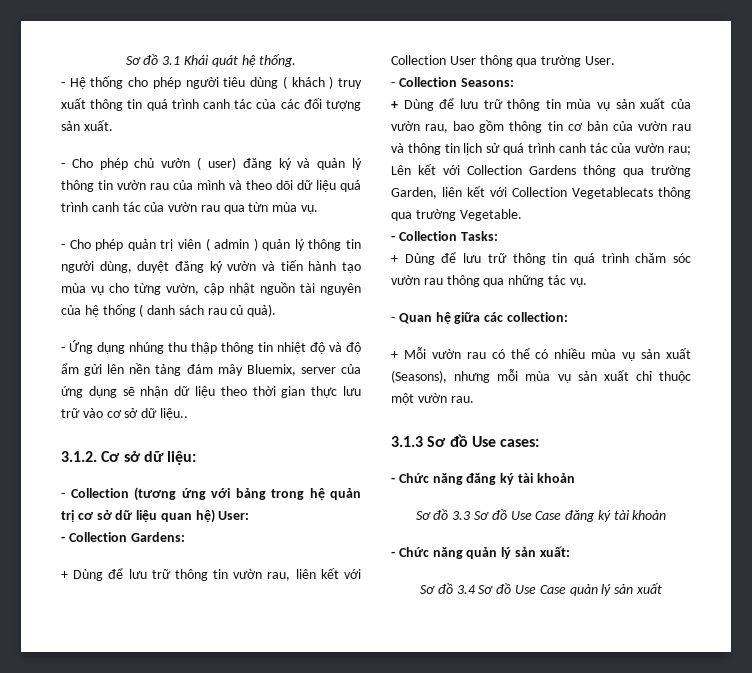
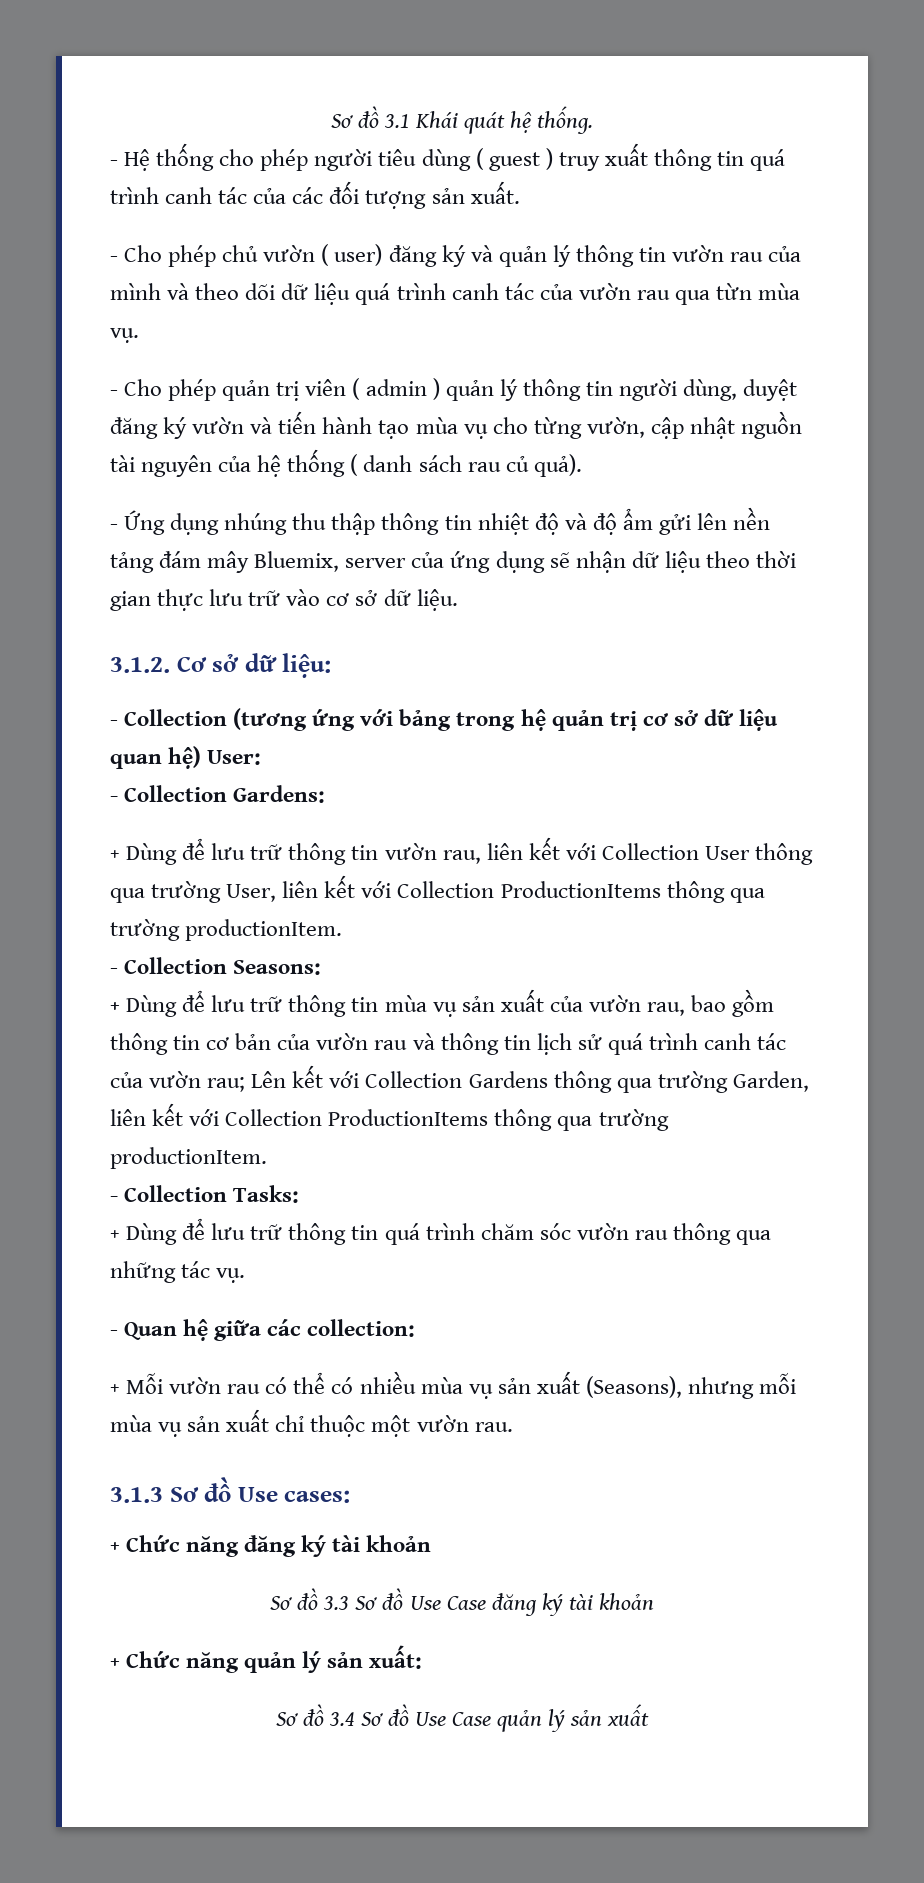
- - Hệ thống cho phép người tiêu dùng ( khách ) truy xuất thông tin quá trình canh tác của các đối tượng sản xuất.
+ - Hệ thống cho phép người tiêu dùng ( guest ) truy xuất thông tin quá trình canh tác của các đối tượng sản xuất.
- - Ứng dụng nhúng thu thập thông tin nhiệt độ và độ ẩm gửi lên nền tảng đám mây Bluemix, server của ứng dụng sẽ nhận dữ liệu theo thời gian thực lưu trữ vào cơ sở dữ liệu..
+ - Ứng dụng nhúng thu thập thông tin nhiệt độ và độ ẩm gửi lên nền tảng đám mây Bluemix, server của ứng dụng sẽ nhận dữ liệu theo thời gian thực lưu trữ vào cơ sở dữ liệu.
- + Dùng để lưu trữ thông tin vườn rau, liên kết với Collection User thông qua trường User.
+ + Dùng để lưu trữ thông tin vườn rau, liên kết với Collection User thông qua trường User, liên kết với Collection ProductionItems thông qua trường productionItem.
- + Dùng để lưu trữ thông tin mùa vụ sản xuất của vườn rau, bao gồm thông tin cơ bản của vườn rau và thông tin lịch sử quá trình canh tác của vườn rau; Lên kết với Collection Gardens thông qua trường Garden, liên kết với Collection Vegetablecats thông qua trường Vegetable.
+ + Dùng để lưu trữ thông tin mùa vụ sản xuất của vườn rau, bao gồm thông tin cơ bản của vườn rau và thông tin lịch sử quá trình canh tác của vườn rau; Lên kết với Collection Gardens thông qua trường Garden, liên kết với Collection ProductionItems thông qua trường productionItem.
- - Chức năng đăng ký tài khoản
+ + Chức năng đăng ký tài khoản
- - Chức năng quản lý sản xuất:
+ + Chức năng quản lý sản xuất:

